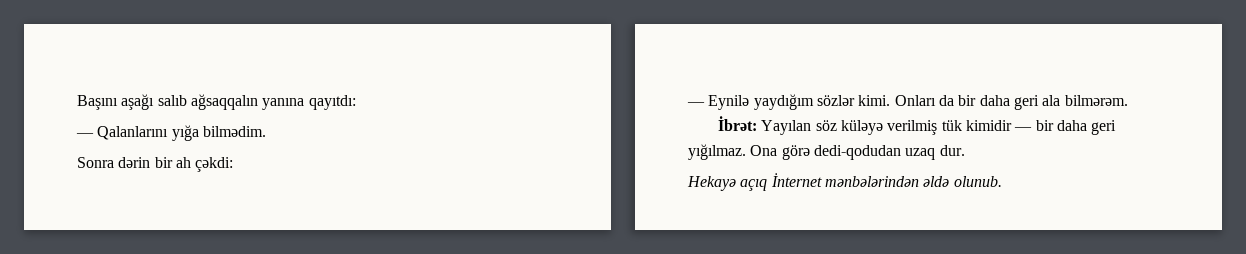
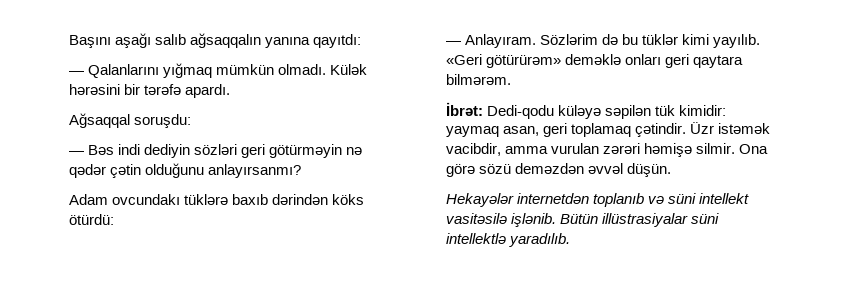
- — Qalanlarını yığa bilmədim.
- Sonra dərin bir ah çəkdi:
- — Eynilə yaydığım sözlər kimi. Onları da bir daha geri ala bilmərəm.
- İbrət: Yayılan söz küləyə verilmiş tük kimidir — bir daha geri yığılmaz. Ona görə dedi-qodudan uzaq dur.
- Hekayə açıq İnternet mənbələrindən əldə olunub.
+ — Qalanlarını yığmaq mümkün olmadı. Külək hərəsini bir tərəfə apardı.
+ Ağsaqqal soruşdu:
+ — Bəs indi dediyin sözləri geri götürməyin nə qədər çətin olduğunu anlayırsanmı?
+ Adam ovcundakı tüklərə baxıb dərindən köks ötürdü:
+ — Anlayıram. Sözlərim də bu tüklər kimi yayılıb. «Geri götürürəm» deməklə onları geri qaytara bilmərəm.
+ İbrət: Dedi-qodu küləyə səpilən tük kimidir: yaymaq asan, geri toplamaq çətindir. Üzr istəmək vacibdir, amma vurulan zərəri həmişə silmir. Ona görə sözü deməzdən əvvəl düşün.
+ Hekayələr internetdən toplanıb və süni intellekt vasitəsilə işlənib. Bütün illüstrasiyalar süni intellektlə yaradılıb.

